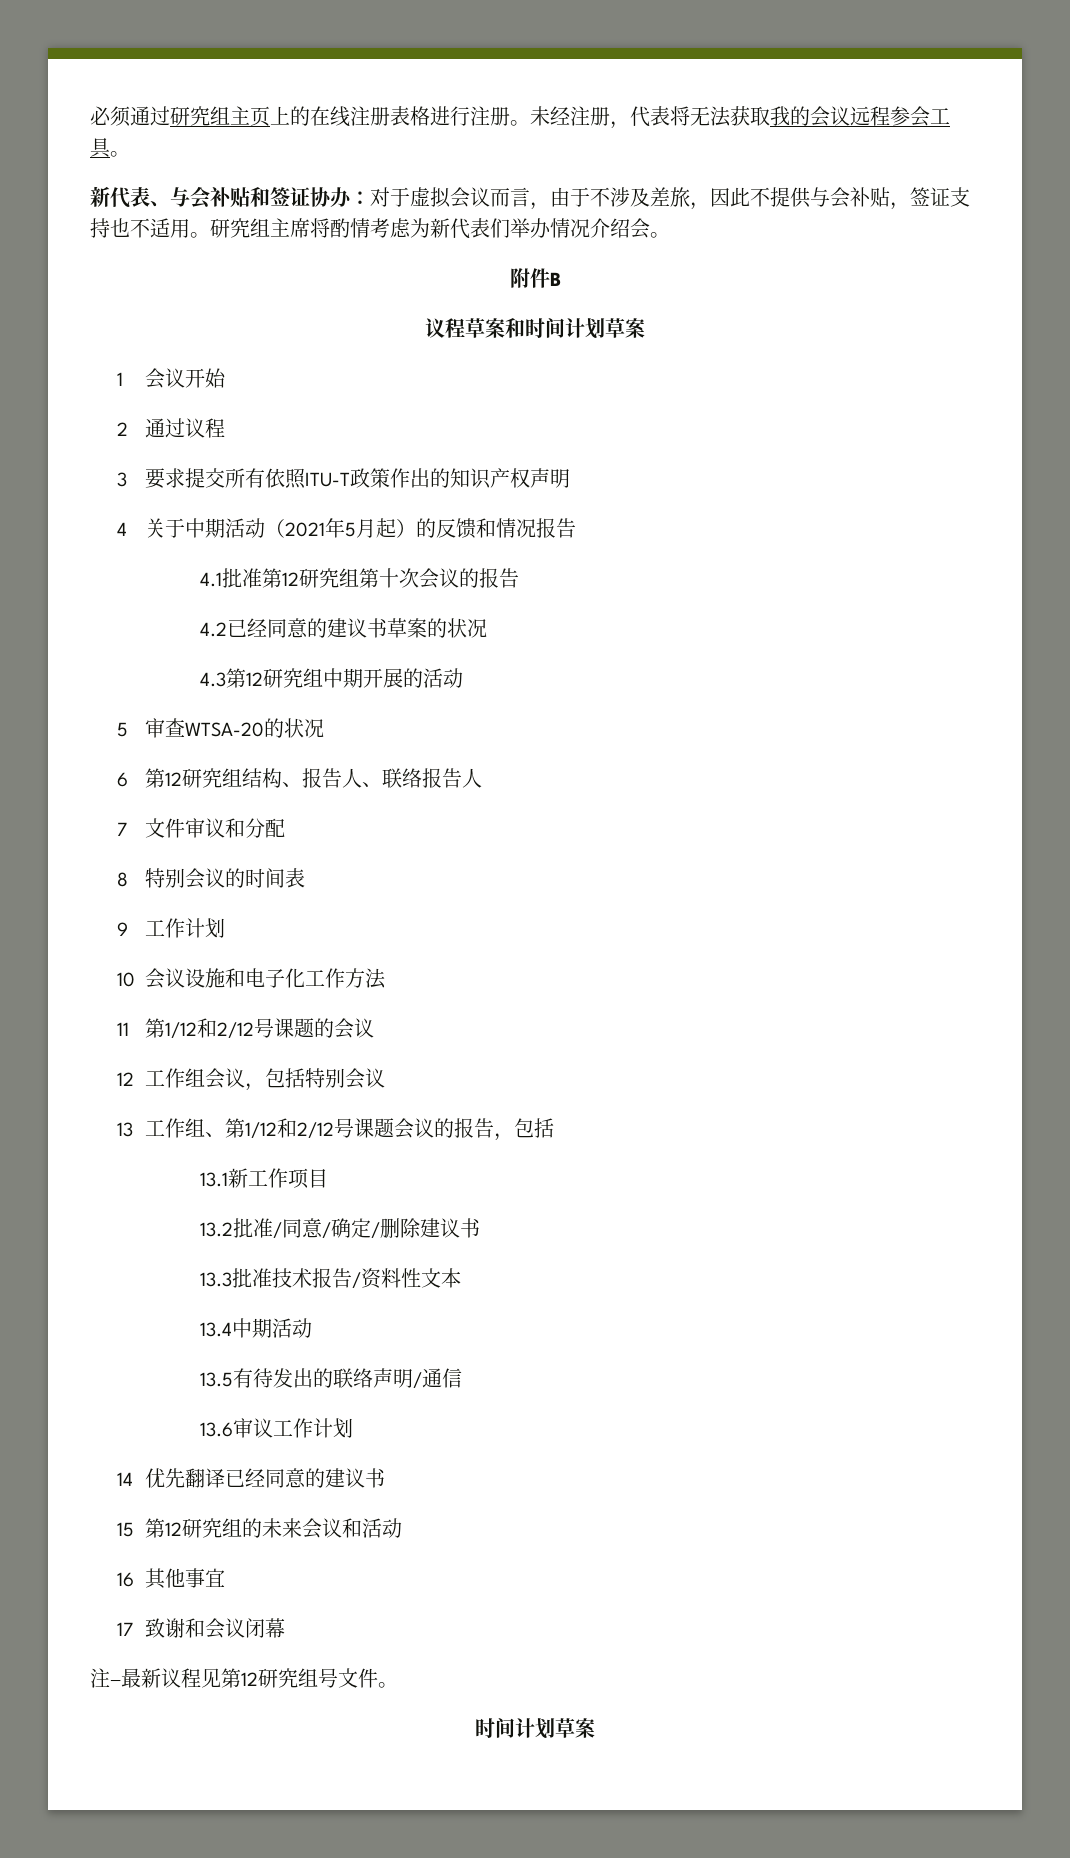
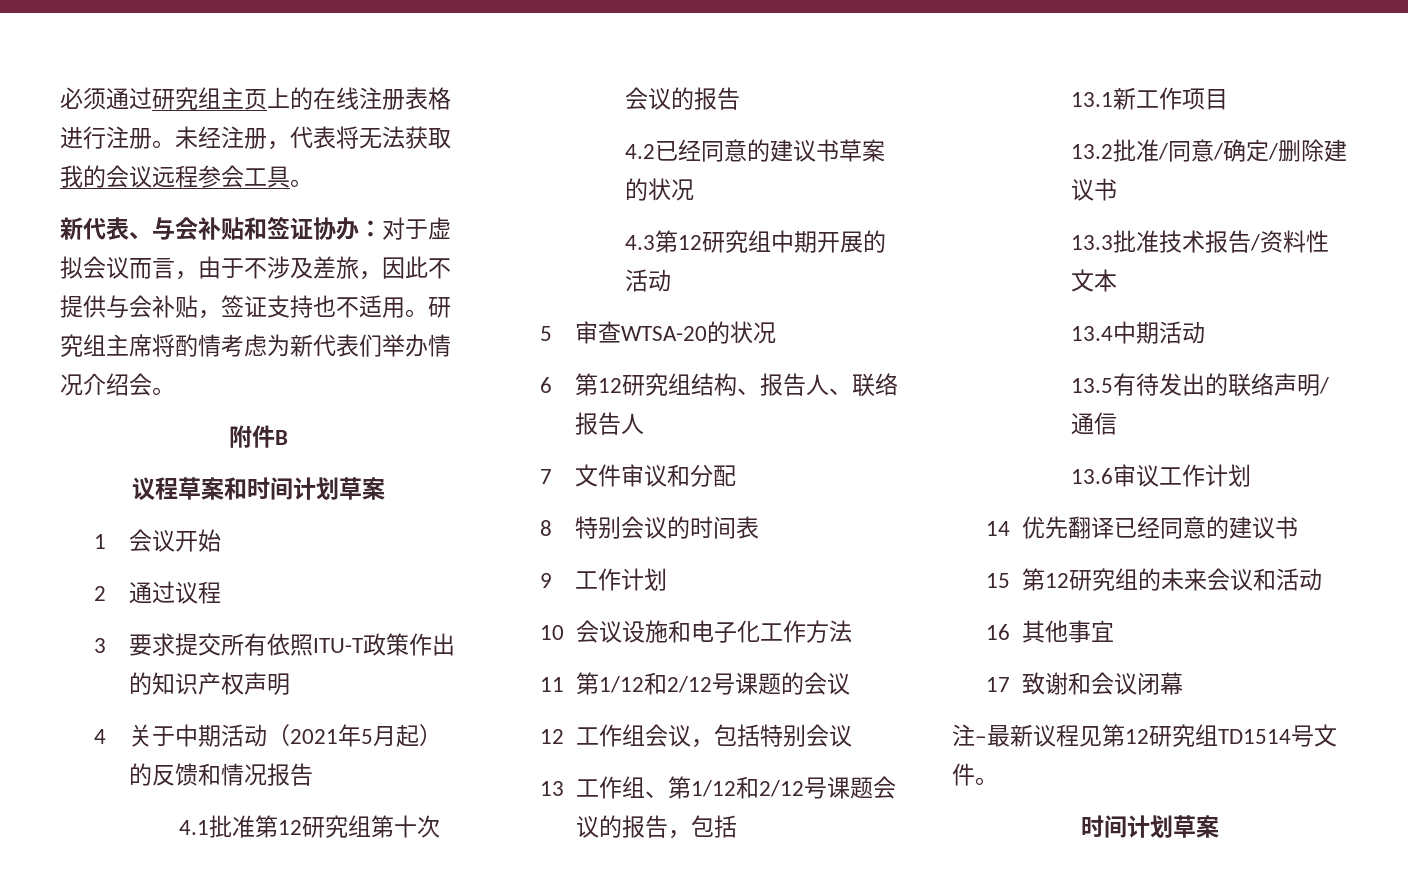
- 注‒最新议程见第12研究组号文件。
+ 注‒最新议程见第12研究组TD1514号文件。

